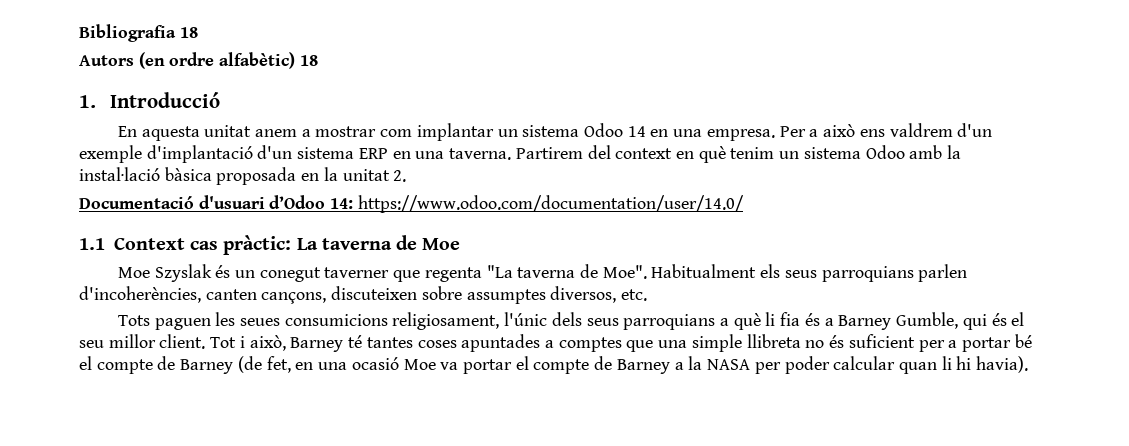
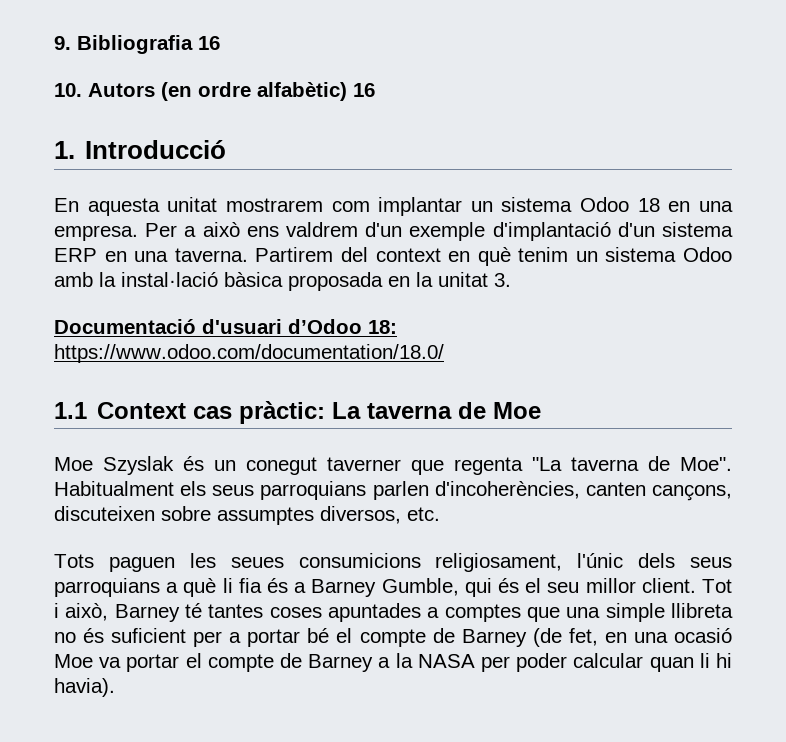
- Bibliografia 18
- Autors (en ordre alfabètic) 18
+ 9. Bibliografia 16
+ 10. Autors (en ordre alfabètic) 16
- En aquesta unitat anem a mostrar com implantar un sistema Odoo 14 en una empresa.
+ En aquesta unitat mostrarem com implantar un sistema Odoo 18 en una empresa.
- Partirem del context en què tenim un sistema Odoo amb la instal·lació bàsica proposada en la unitat 2.
+ Partirem del context en què tenim un sistema Odoo amb la instal·lació bàsica proposada en la unitat 3.
- Documentació d'usuari d’Odoo 14: https://www.odoo.com/documentation/user/14.0/
+ Documentació d'usuari d’Odoo 18: https://www.odoo.com/documentation/18.0/

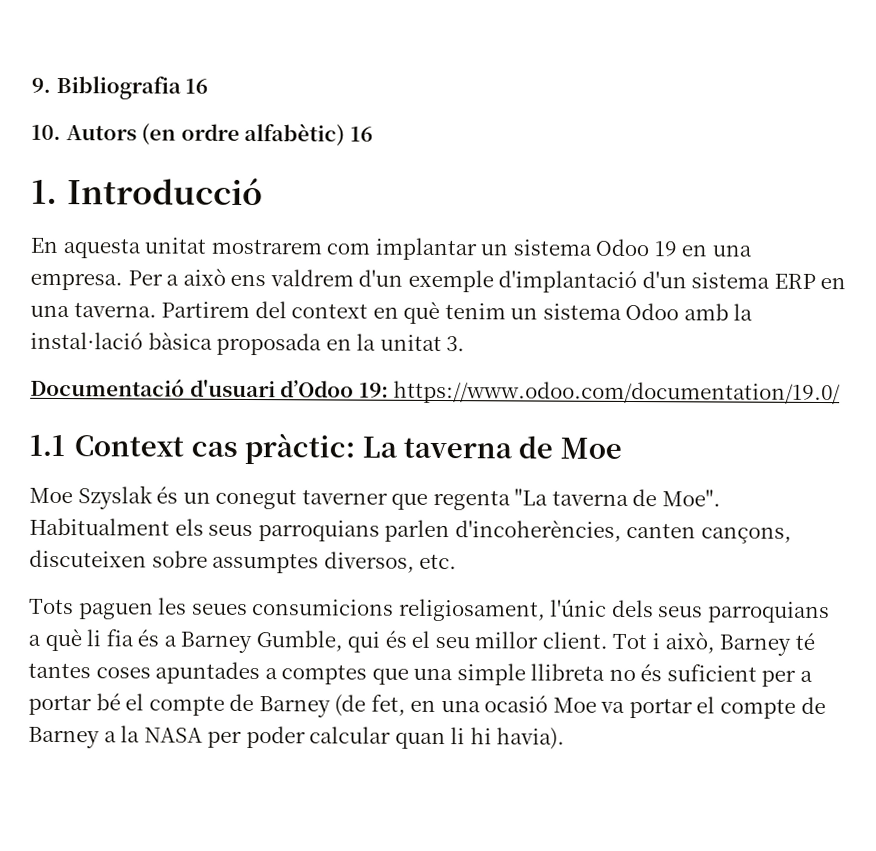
- En aquesta unitat mostrarem com implantar un sistema Odoo 18 en una empresa.
+ En aquesta unitat mostrarem com implantar un sistema Odoo 19 en una empresa.
- Documentació d'usuari d’Odoo 18: https://www.odoo.com/documentation/18.0/
+ Documentació d'usuari d’Odoo 19: https://www.odoo.com/documentation/19.0/

